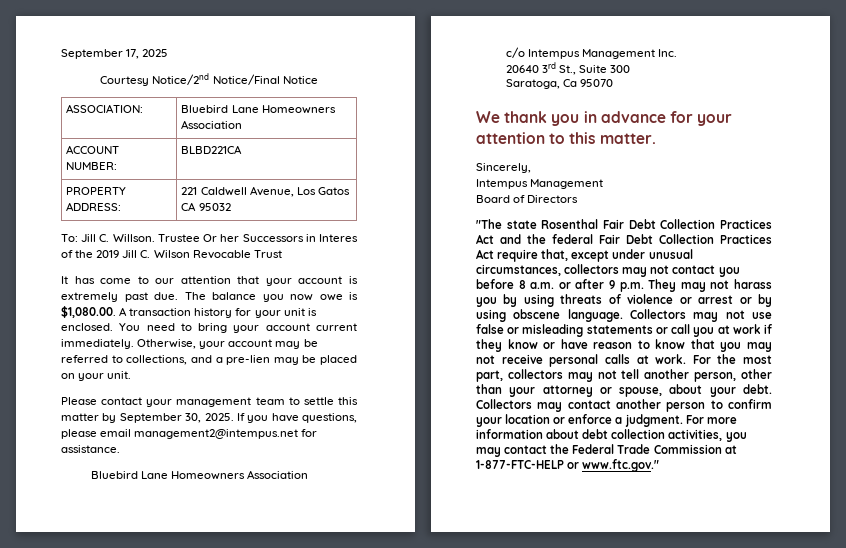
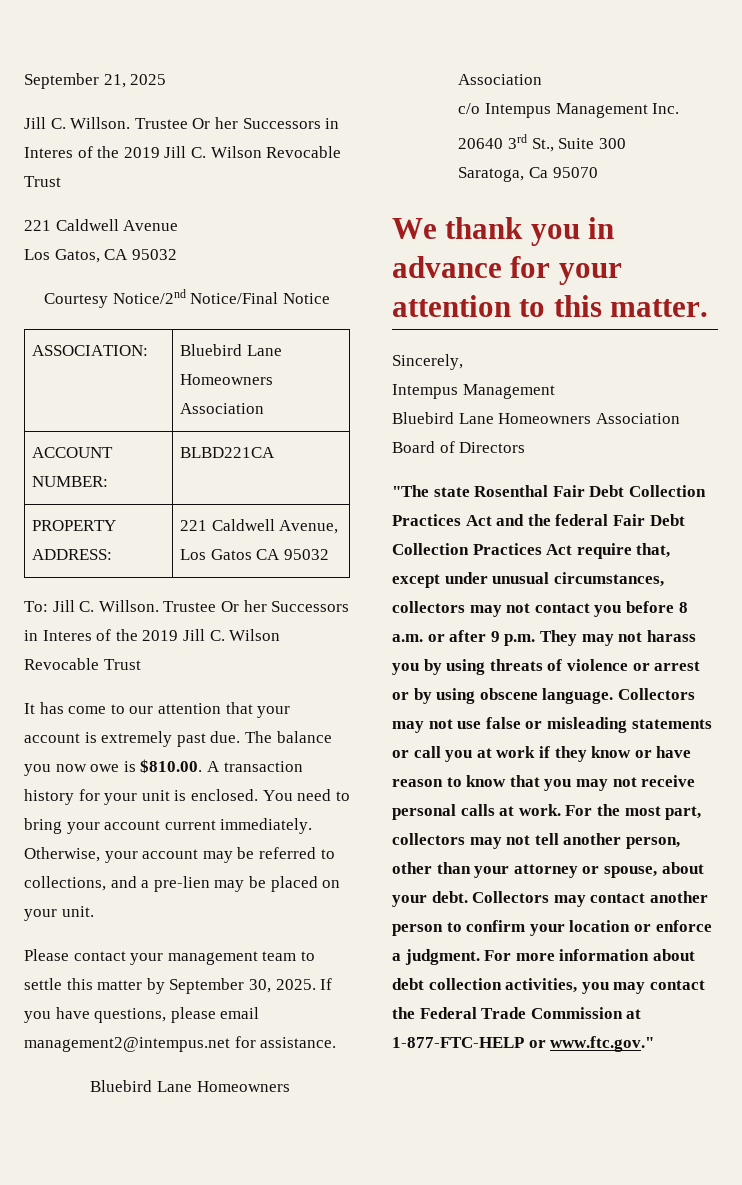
- September 17, 2025
+ September 21, 2025
+ Jill C. Willson. Trustee Or her Successors in Interes of the 2019 Jill C. Wilson Revocable Trust
+ 221 Caldwell Avenue
+ Los Gatos, CA 95032
- The balance you now owe is $1,080.00. A transaction history for your unit is enclosed.
+ The balance you now owe is $810.00. A transaction history for your unit is enclosed.
- Board of Directors
+ Bluebird Lane Homeowners Association Board of Directors

